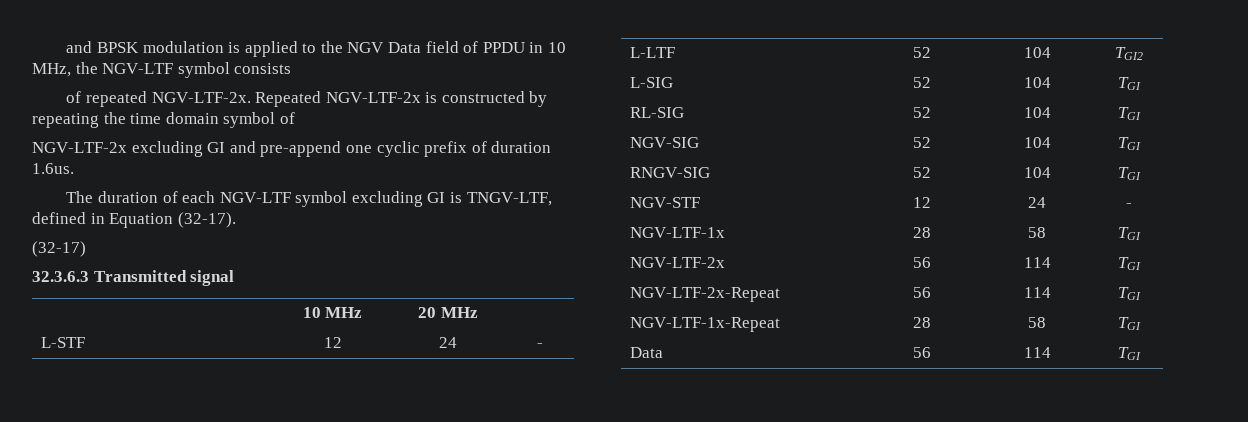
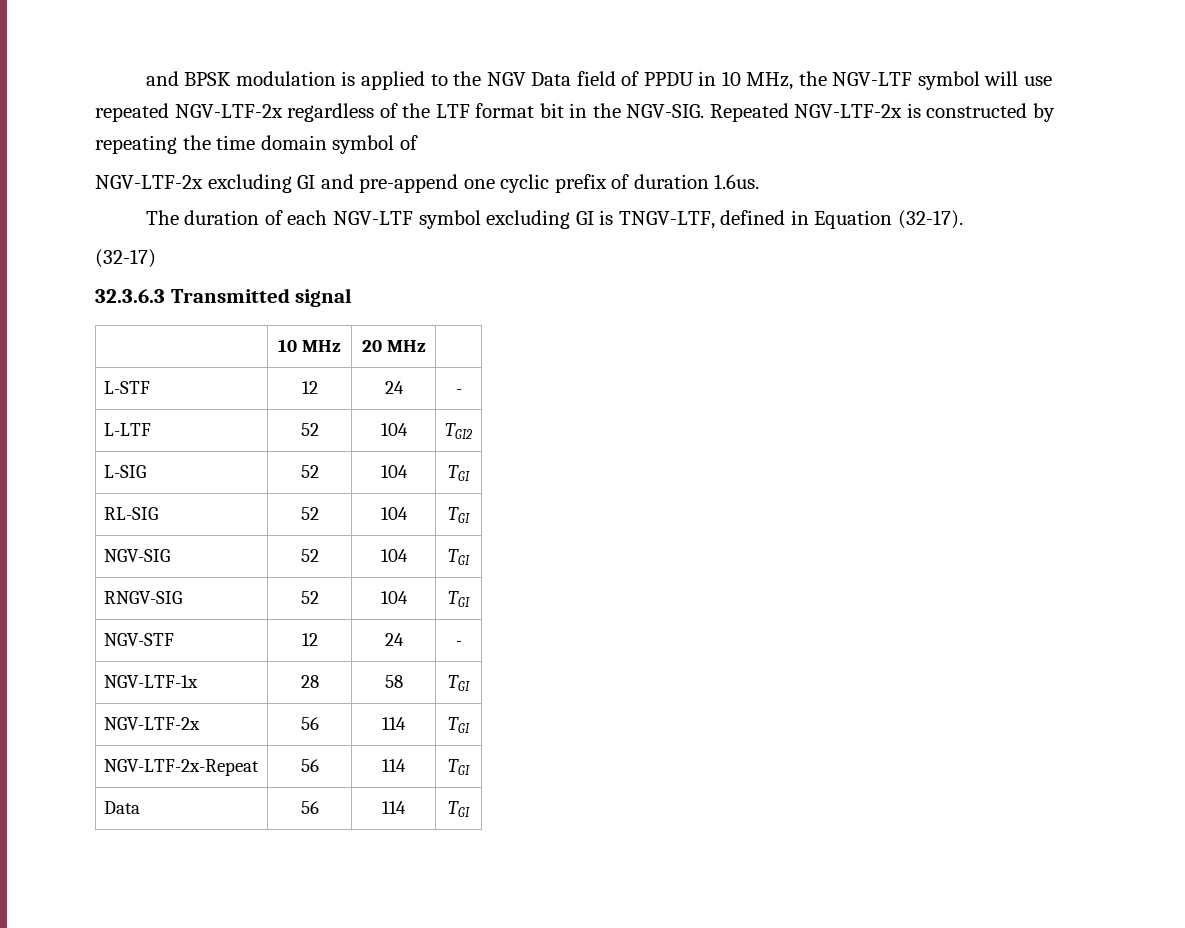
- and BPSK modulation is applied to the NGV Data field of PPDU in 10 MHz, the NGV-LTF symbol consists
- of repeated NGV-LTF-2x.
+ and BPSK modulation is applied to the NGV Data field of PPDU in 10 MHz, the NGV-LTF symbol will use repeated NGV-LTF-2x regardless of the LTF format bit in the NGV-SIG.
- NGV-LTF-1x-Repeat | 28 | 58 | TGI

